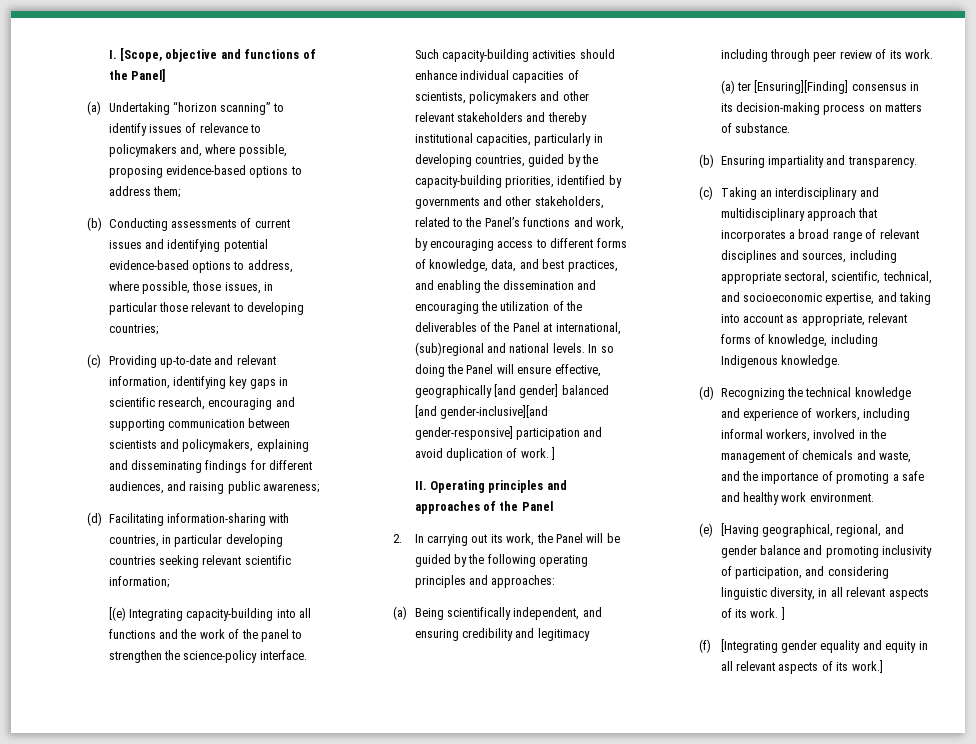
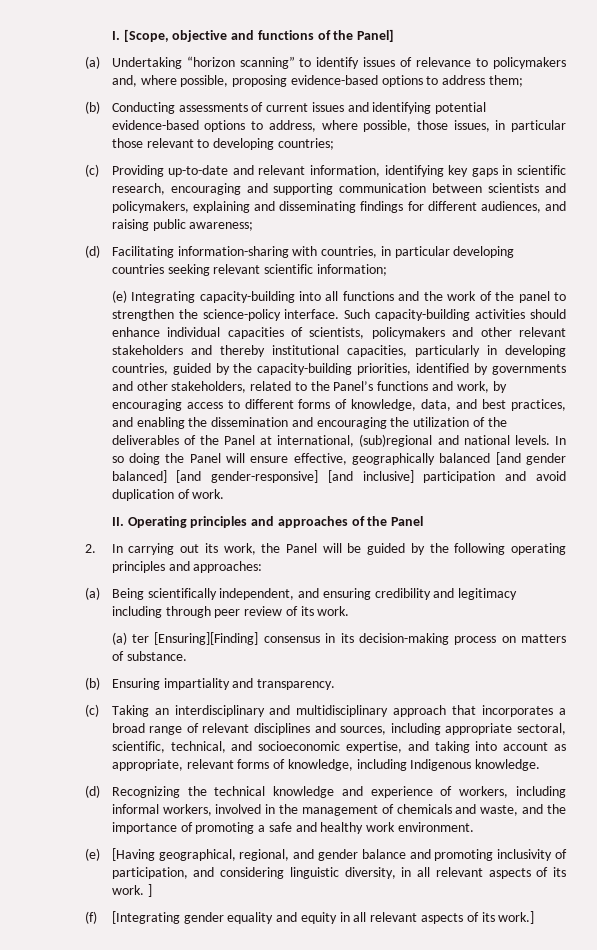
- [(e) Integrating capacity-building into all functions and the work of the panel to strengthen the science-policy interface.
+ (e) Integrating capacity-building into all functions and the work of the panel to strengthen the science-policy interface.
- In so doing the Panel will ensure effective, geographically [and gender] balanced [and gender-inclusive][and gender-responsive] participation and avoid duplication of work. ]
+ In so doing the Panel will ensure effective, geographically balanced [and gender balanced] [and gender-responsive] [and inclusive] participation and avoid duplication of work.

